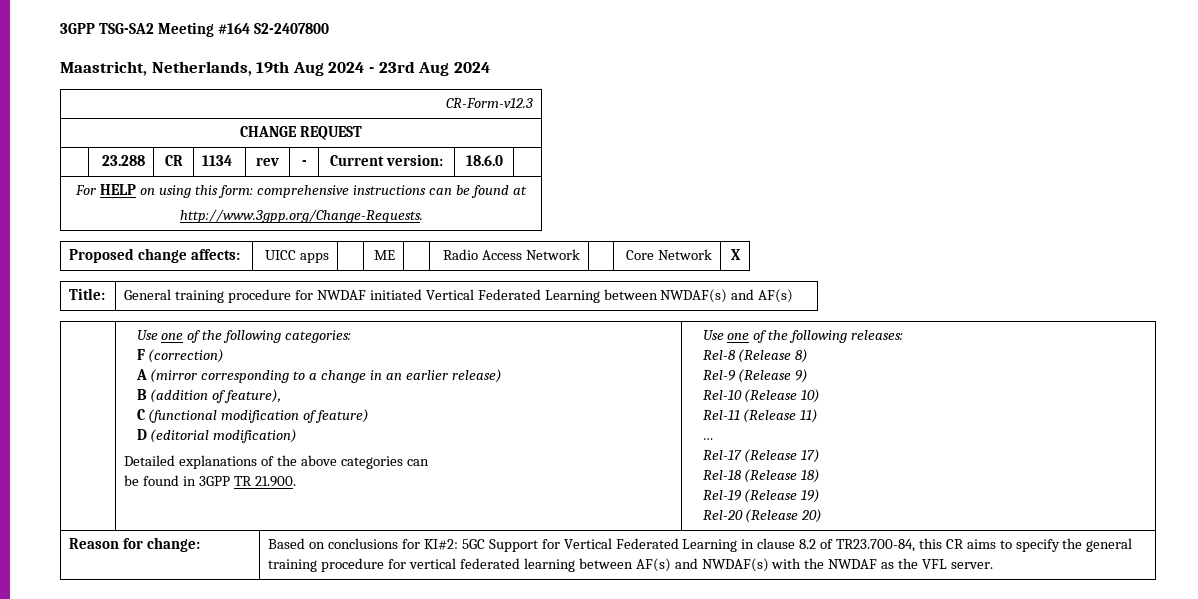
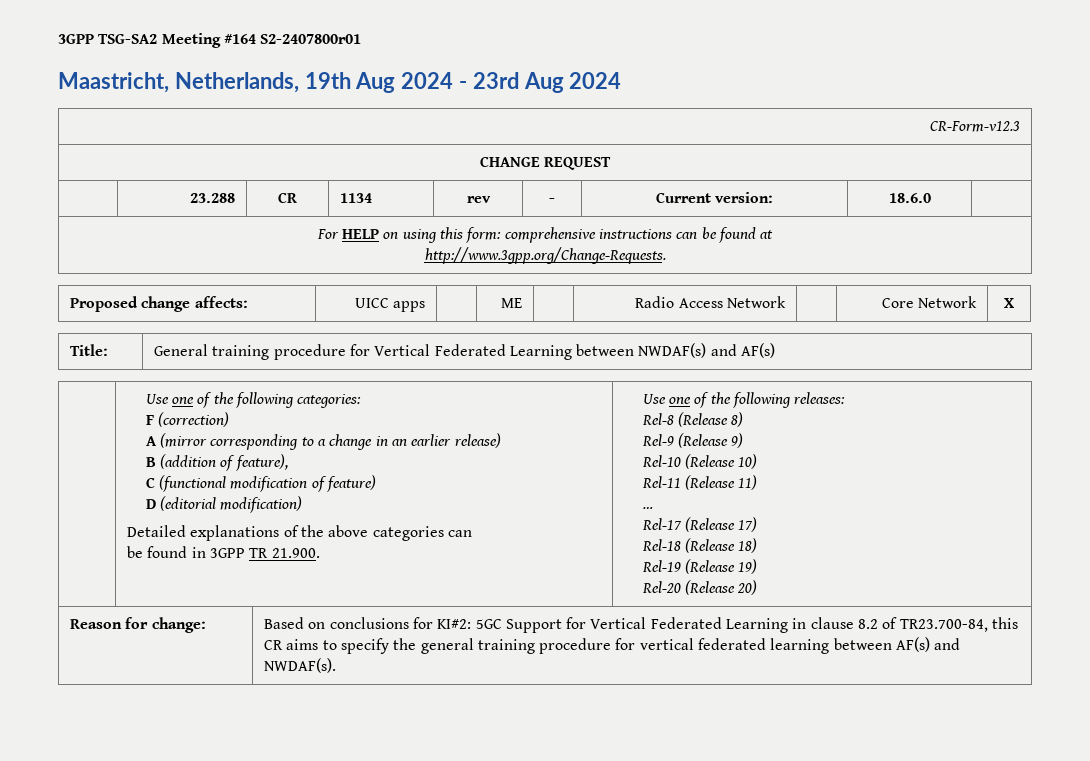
- 3GPP TSG-SA2 Meeting #164 S2-2407800
+ 3GPP TSG-SA2 Meeting #164 S2-2407800r01
- Title: | General training procedure for NWDAF initiated Vertical Federated Learning between NWDAF(s) and AF(s)
+ Title: | General training procedure for Vertical Federated Learning between NWDAF(s) and AF(s)
- Based on conclusions for KI#2: 5GC Support for Vertical Federated Learning in clause 8.2 of TR23.700-84, this CR aims to specify the general training procedure for vertical federated learning between AF(s) and NWDAF(s) with the NWDAF as the VFL server.
+ Based on conclusions for KI#2: 5GC Support for Vertical Federated Learning in clause 8.2 of TR23.700-84, this CR aims to specify the general training procedure for vertical federated learning between AF(s) and NWDAF(s).

